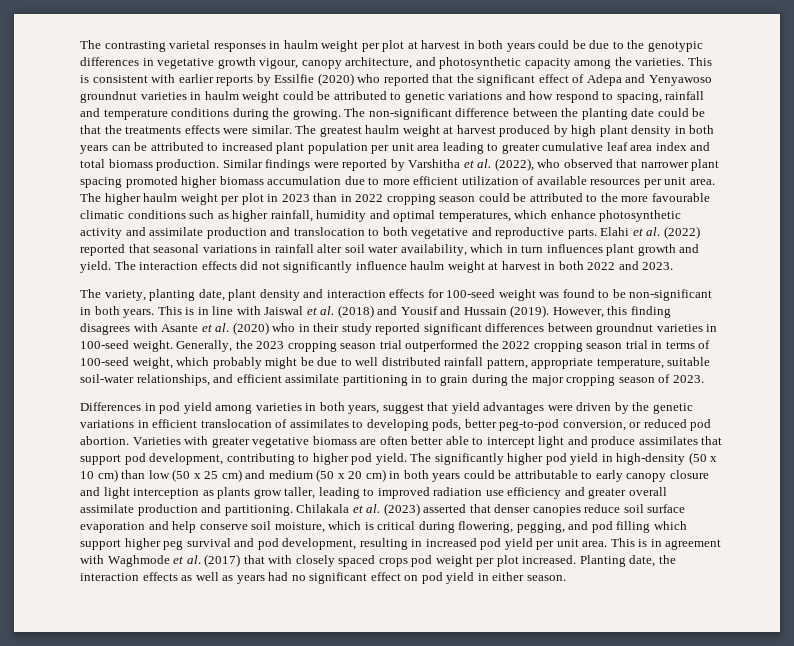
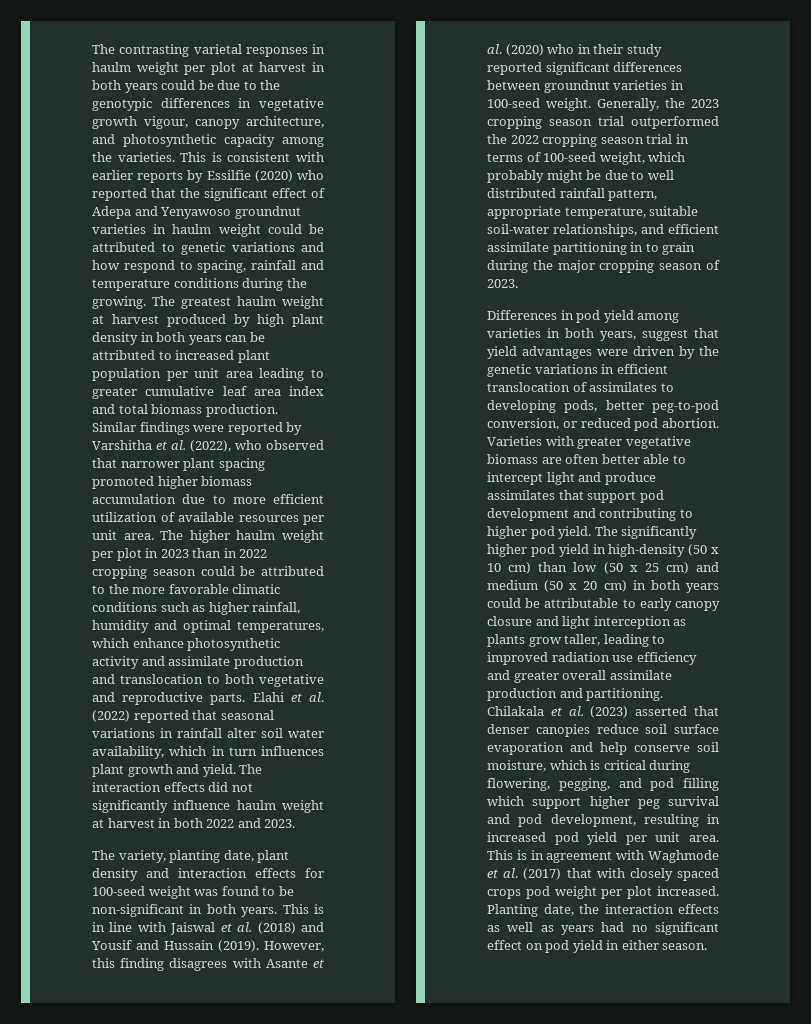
- The non-significant difference between the planting date could be that the treatments effects were similar. The greatest haulm weight at harvest produced by high plant density in both years can be attributed to increased plant population per unit area leading to greater cumulative leaf area index and total biomass production.
+ The greatest haulm weight at harvest produced by high plant density in both years can be attributed to increased plant population per unit area leading to greater cumulative leaf area index and total biomass production.
- The higher haulm weight per plot in 2023 than in 2022 cropping season could be attributed to the more favourable climatic conditions such as higher rainfall, humidity and optimal temperatures, which enhance photosynthetic activity and assimilate production and translocation to both vegetative and reproductive parts.
+ The higher haulm weight per plot in 2023 than in 2022 cropping season could be attributed to the more favorable climatic conditions such as higher rainfall, humidity and optimal temperatures, which enhance photosynthetic activity and assimilate production and translocation to both vegetative and reproductive parts.
- Varieties with greater vegetative biomass are often better able to intercept light and produce assimilates that support pod development, contributing to higher pod yield.
+ Varieties with greater vegetative biomass are often better able to intercept light and produce assimilates that support pod development and contributing to higher pod yield.

